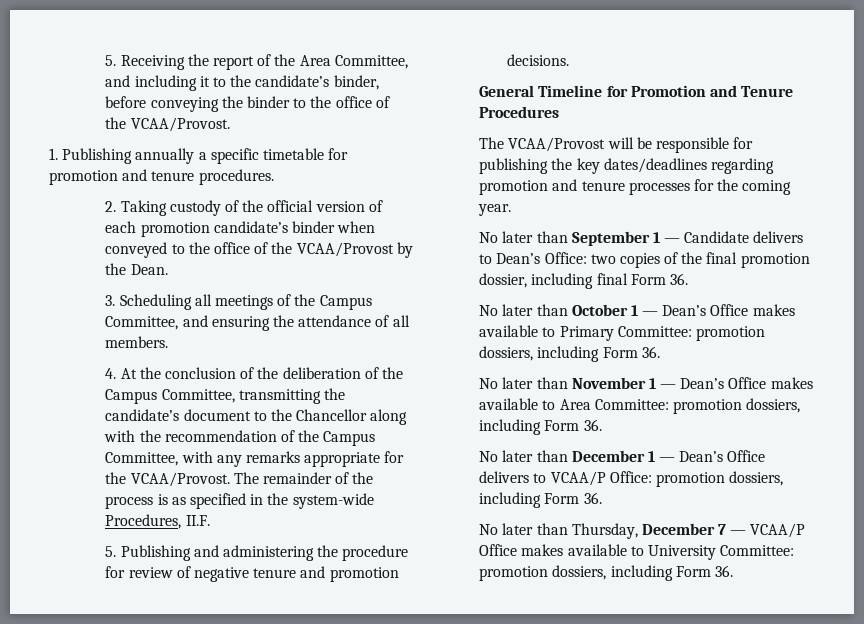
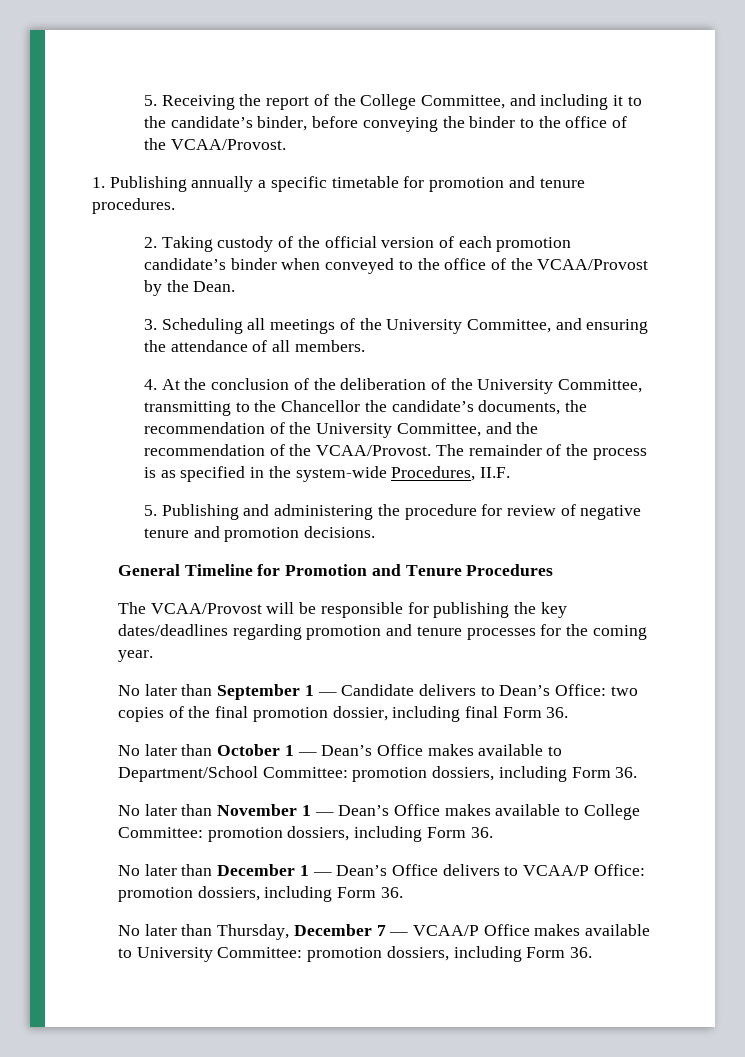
- 5. Receiving the report of the Area Committee, and including it to the candidate’s binder, before conveying the binder to the office of the VCAA/Provost.
+ 5. Receiving the report of the College Committee, and including it to the candidate’s binder, before conveying the binder to the office of the VCAA/Provost.
- 3. Scheduling all meetings of the Campus Committee, and ensuring the attendance of all members.
+ 3. Scheduling all meetings of the University Committee, and ensuring the attendance of all members.
- 4. At the conclusion of the deliberation of the Campus Committee, transmitting the candidate’s document to the Chancellor along with the recommendation of the Campus Committee, with any remarks appropriate for the VCAA/Provost.
+ 4. At the conclusion of the deliberation of the University Committee, transmitting to the Chancellor the candidate’s documents, the recommendation of the University Committee, and the recommendation of the VCAA/Provost.
- No later than October 1 — Dean’s Office makes available to Primary Committee: promotion dossiers, including Form 36.
+ No later than October 1 — Dean’s Office makes available to Department/School Committee: promotion dossiers, including Form 36.
- No later than November 1 — Dean’s Office makes available to Area Committee: promotion dossiers, including Form 36.
+ No later than November 1 — Dean’s Office makes available to College Committee: promotion dossiers, including Form 36.

